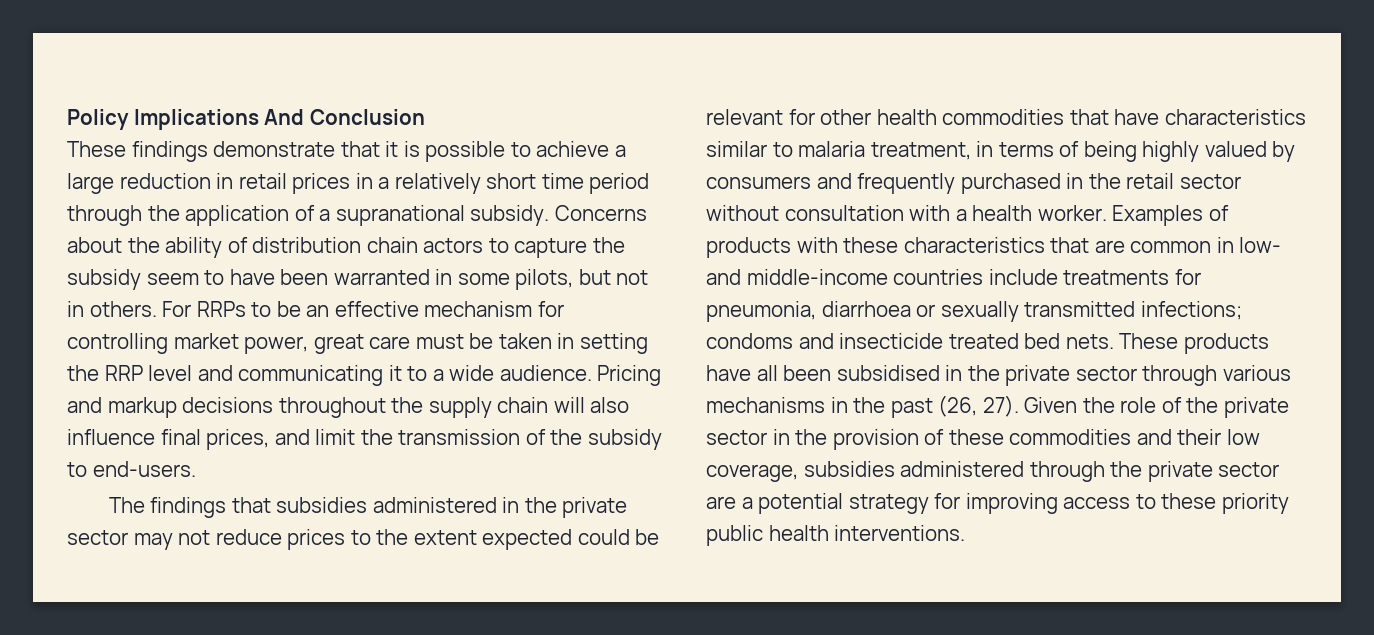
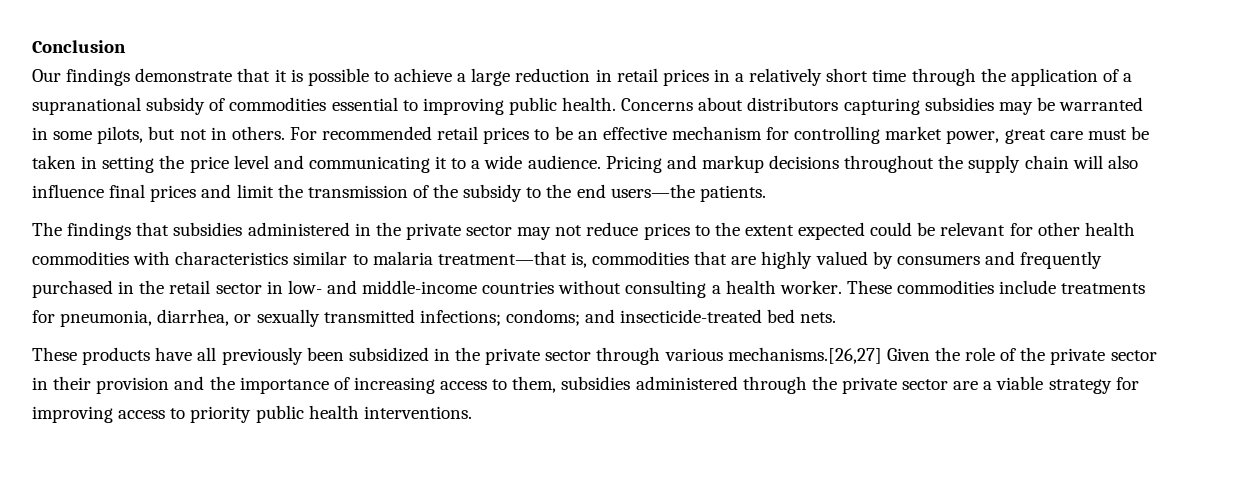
- Policy Implications And Conclusion
+ Conclusion
- These findings demonstrate that it is possible to achieve a large reduction in retail prices in a relatively short time period through the application of a supranational subsidy. Concerns about the ability of distribution chain actors to capture the subsidy seem to have been warranted in some pilots, but not in others.
+ Our findings demonstrate that it is possible to achieve a large reduction in retail prices in a relatively short time through the application of a supranational subsidy of commodities essential to improving public health. Concerns about distributors capturing subsidies may be warranted in some pilots, but not in others.
- For RRPs to be an effective mechanism for controlling market power, great care must be taken in setting the RRP level and communicating it to a wide audience.
+ For recommended retail prices to be an effective mechanism for controlling market power, great care must be taken in setting the price level and communicating it to a wide audience.
- Pricing and markup decisions throughout the supply chain will also influence final prices, and limit the transmission of the subsidy to end-users.
+ Pricing and markup decisions throughout the supply chain will also influence final prices and limit the transmission of the subsidy to the end users—the patients.
- The findings that subsidies administered in the private sector may not reduce prices to the extent expected could be relevant for other health commodities that have characteristics similar to malaria treatment, in terms of being highly valued by consumers and frequently purchased in the retail sector without consultation with a health worker. Examples of products with these characteristics that are common in low- and middle-income countries include treatments for pneumonia, diarrhoea or sexually transmitted infections;
+ The findings that subsidies administered in the private sector may not reduce prices to the extent expected could be relevant for other health commodities with characteristics similar to malaria treatment—that is, commodities that are highly valued by consumers and frequently purchased in the retail sector in low- and middle-income countries without consulting a health worker. These commodities include treatments for pneumonia, diarrhea, or sexually transmitted infections;
- condoms and insecticide treated bed nets. These products have all been subsidised in the private sector through various mechanisms in the past (26, 27). Given the role of the private sector in the provision of these commodities and their low coverage, subsidies administered through the private sector are a potential strategy for improving access to these priority public health interventions.
+ condoms; and insecticide-treated bed nets.
+ These products have all previously been subsidized in the private sector through various mechanisms.[26,27] Given the role of the private sector in their provision and the importance of increasing access to them, subsidies administered through the private sector are a viable strategy for improving access to priority public health interventions.

